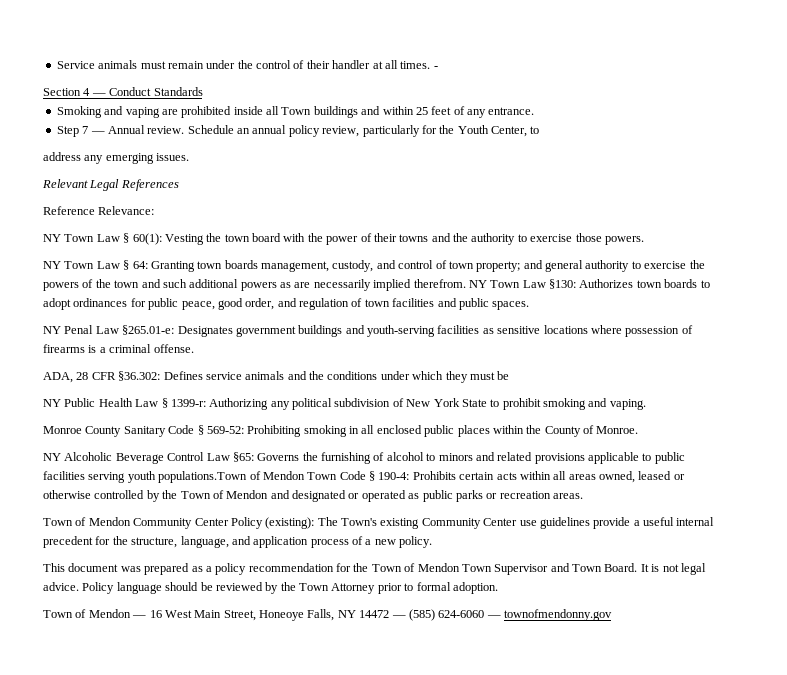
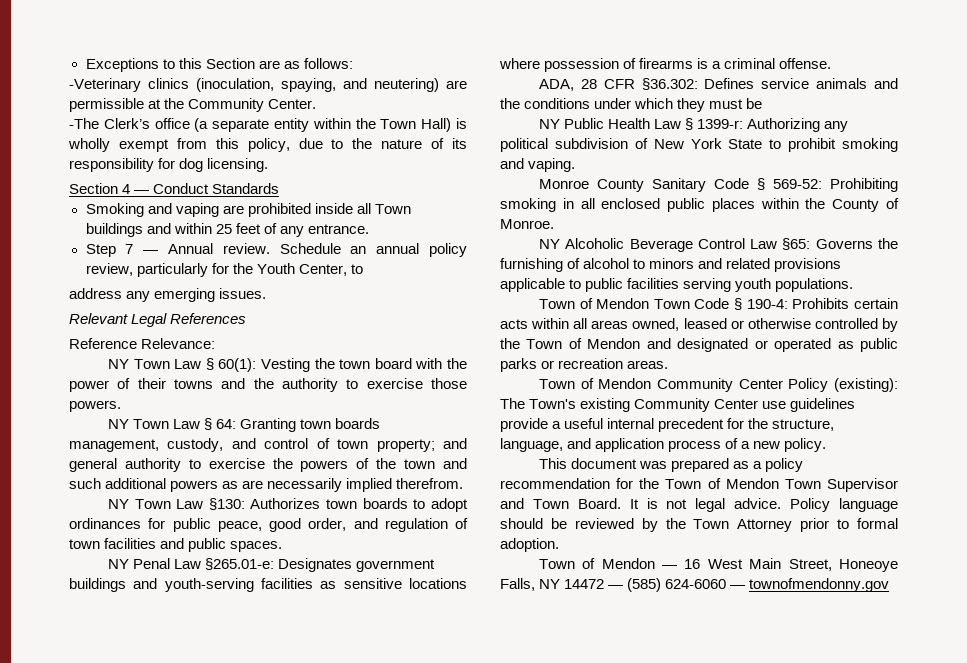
- Service animals must remain under the control of their handler at all times. -
+ Exceptions to this Section are as follows:
+ -Veterinary clinics (inoculation, spaying, and neutering) are permissible at the Community Center.
+ -The Clerk’s office (a separate entity within the Town Hall) is wholly exempt from this policy, due to the nature of its responsibility for dog licensing.
- NY Town Law § 64: Granting town boards management, custody, and control of town property; and general authority to exercise the powers of the town and such additional powers as are necessarily implied therefrom. NY Town Law §130: Authorizes town boards to adopt ordinances for public peace, good order, and regulation of town facilities and public spaces.
+ NY Town Law § 64: Granting town boards management, custody, and control of town property; and general authority to exercise the powers of the town and such additional powers as are necessarily implied therefrom.
+ NY Town Law §130: Authorizes town boards to adopt ordinances for public peace, good order, and regulation of town facilities and public spaces.
- NY Alcoholic Beverage Control Law §65: Governs the furnishing of alcohol to minors and related provisions applicable to public facilities serving youth populations.Town of Mendon Town Code § 190-4: Prohibits certain acts within all areas owned, leased or otherwise controlled by the Town of Mendon and designated or operated as public parks or recreation areas.
+ NY Alcoholic Beverage Control Law §65: Governs the furnishing of alcohol to minors and related provisions applicable to public facilities serving youth populations.
+ Town of Mendon Town Code § 190-4: Prohibits certain acts within all areas owned, leased or otherwise controlled by the Town of Mendon and designated or operated as public parks or recreation areas.

